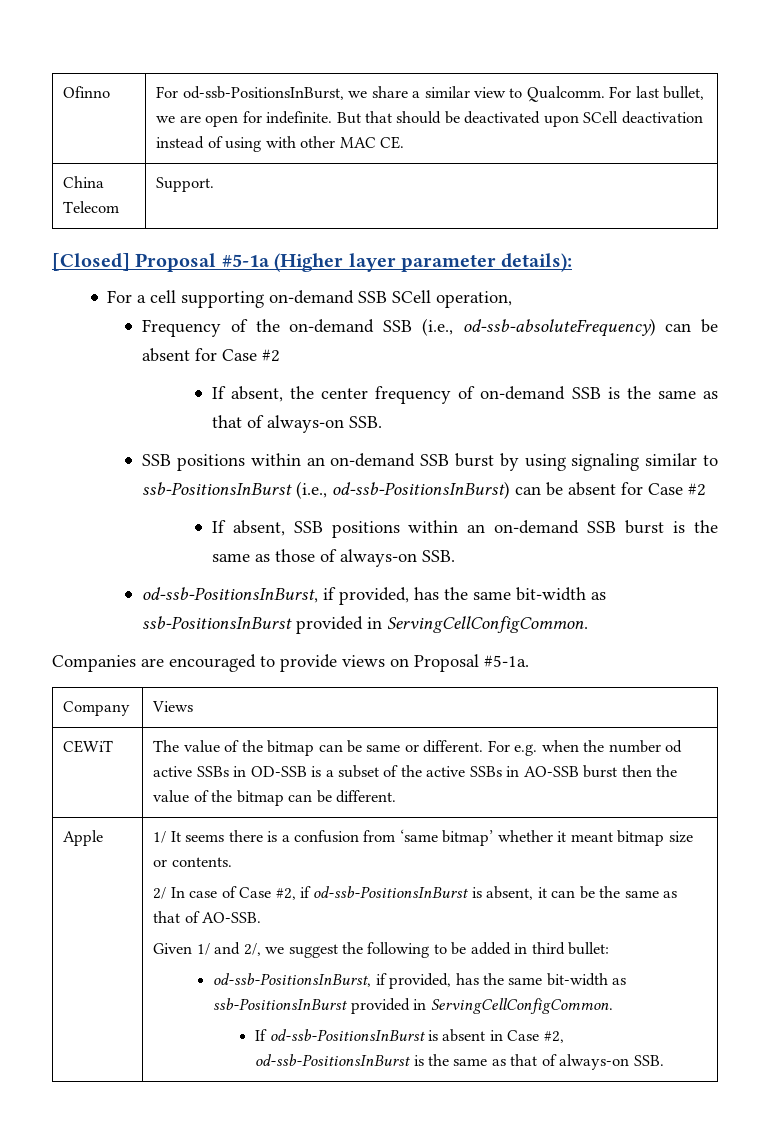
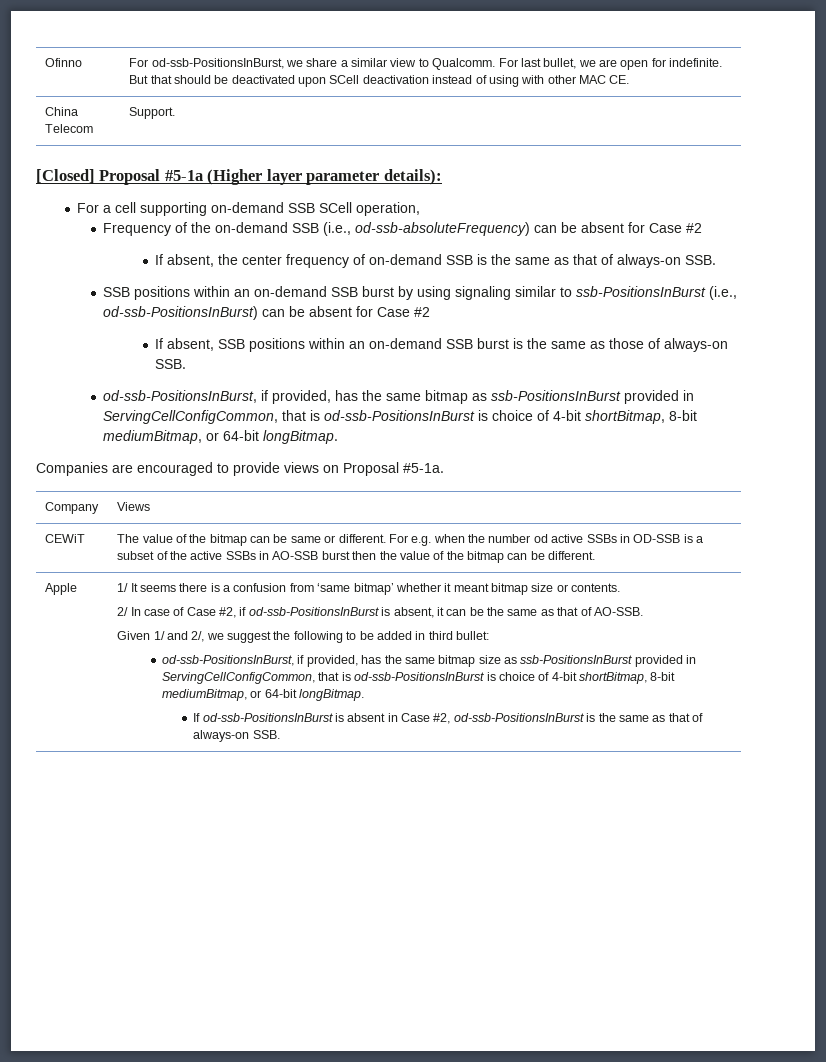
  If absent, SSB positions within an on-demand SSB burst is the same as those of always-on SSB.
- od-ssb-PositionsInBurst, if provided, has the same bit-width as ssb-PositionsInBurst provided in ServingCellConfigCommon.
+ od-ssb-PositionsInBurst, if provided, has the same bitmap as ssb-PositionsInBurst provided in ServingCellConfigCommon, that is od-ssb-PositionsInBurst is choice of 4-bit shortBitmap, 8-bit mediumBitmap, or 64-bit longBitmap.
  Given 1/ and 2/, we suggest the following to be added in third bullet:
- od-ssb-PositionsInBurst, if provided, has the same bit-width as ssb-PositionsInBurst provided in ServingCellConfigCommon.
+ od-ssb-PositionsInBurst, if provided, has the same bitmap size as ssb-PositionsInBurst provided in ServingCellConfigCommon, that is od-ssb-PositionsInBurst is choice of 4-bit shortBitmap, 8-bit mediumBitmap, or 64-bit longBitmap.

